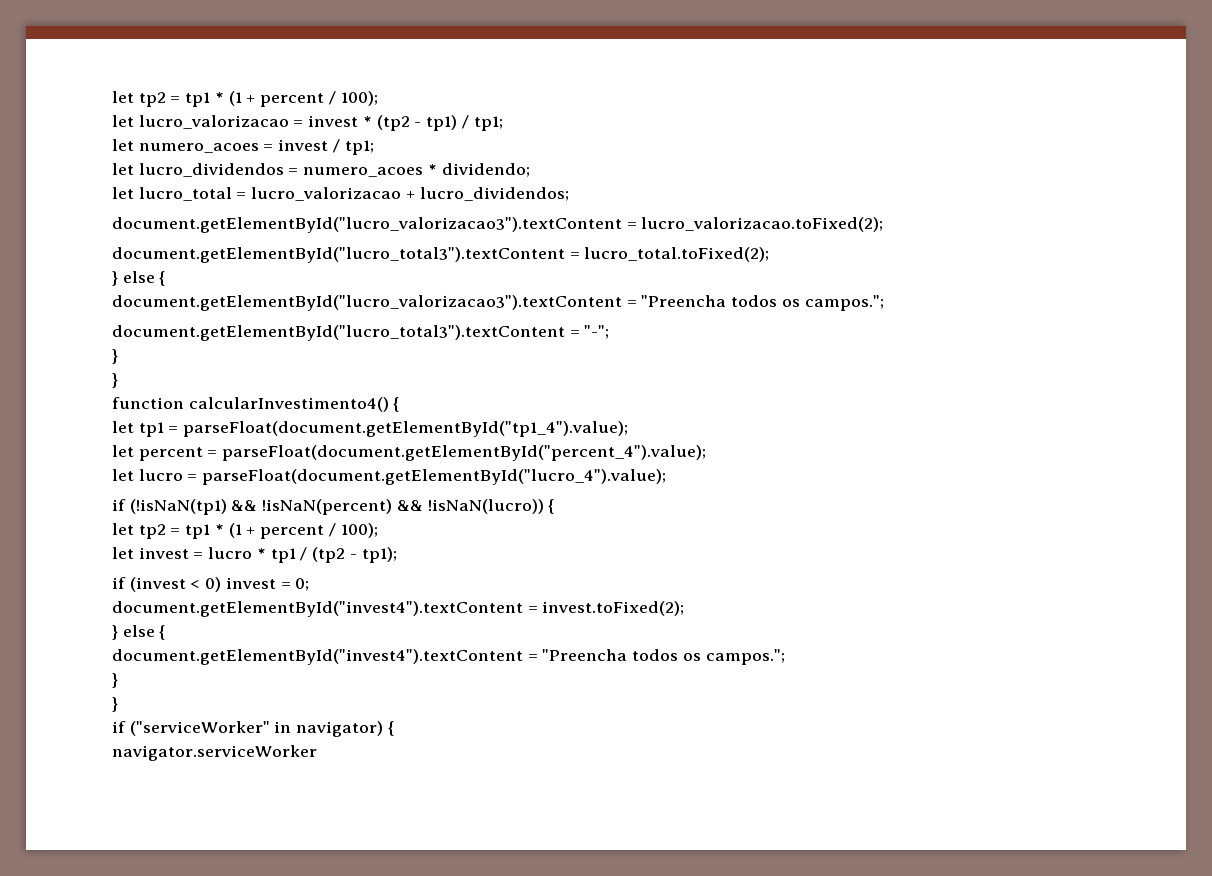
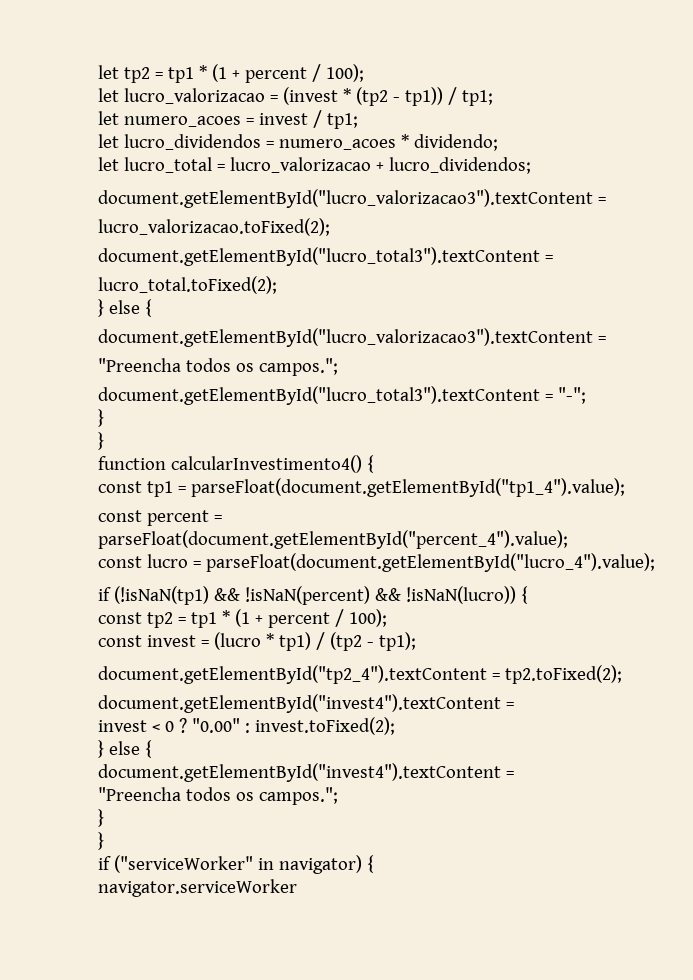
- let lucro_valorizacao = invest * (tp2 - tp1) / tp1;
+ let lucro_valorizacao = (invest * (tp2 - tp1)) / tp1;
  let lucro_total = lucro_valorizacao + lucro_dividendos;
- document.getElementById("lucro_valorizacao3").textContent = lucro_valorizacao.toFixed(2);
- document.getElementById("lucro_total3").textContent = lucro_total.toFixed(2);
+ document.getElementById("lucro_valorizacao3").textContent =
+ lucro_valorizacao.toFixed(2);
+ document.getElementById("lucro_total3").textContent =
+ lucro_total.toFixed(2);
  } else {
- document.getElementById("lucro_valorizacao3").textContent = "Preencha todos os campos.";
+ document.getElementById("lucro_valorizacao3").textContent =
+ "Preencha todos os campos.";
- let tp1 = parseFloat(document.getElementById("tp1_4").value);
+ const tp1 = parseFloat(document.getElementById("tp1_4").value);
- let percent = parseFloat(document.getElementById("percent_4").value);
+ const percent = parseFloat(document.getElementById("percent_4").value);
- let lucro = parseFloat(document.getElementById("lucro_4").value);
+ const lucro = parseFloat(document.getElementById("lucro_4").value);
  if (!isNaN(tp1) && !isNaN(percent) && !isNaN(lucro)) {
- let tp2 = tp1 * (1 + percent / 100);
- let invest = lucro * tp1 / (tp2 - tp1);
+ const tp2 = tp1 * (1 + percent / 100);
+ const invest = (lucro * tp1) / (tp2 - tp1);
- if (invest < 0) invest = 0;
- document.getElementById("invest4").textContent = invest.toFixed(2);
+ document.getElementById("tp2_4").textContent = tp2.toFixed(2);
+ document.getElementById("invest4").textContent =
+ invest < 0 ? "0.00" : invest.toFixed(2);
  } else {
- document.getElementById("invest4").textContent = "Preencha todos os campos.";
+ document.getElementById("invest4").textContent =
+ "Preencha todos os campos.";

